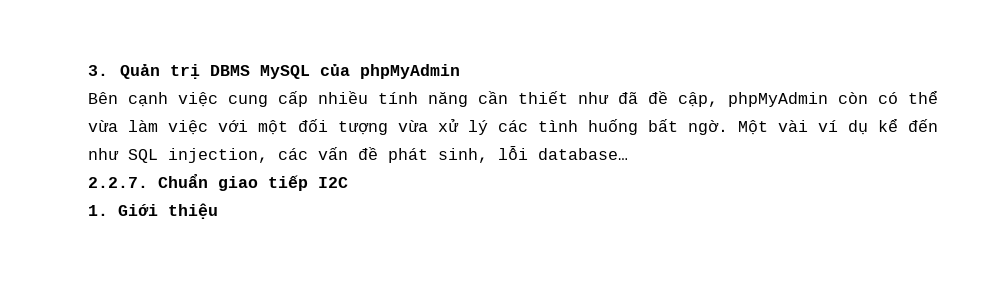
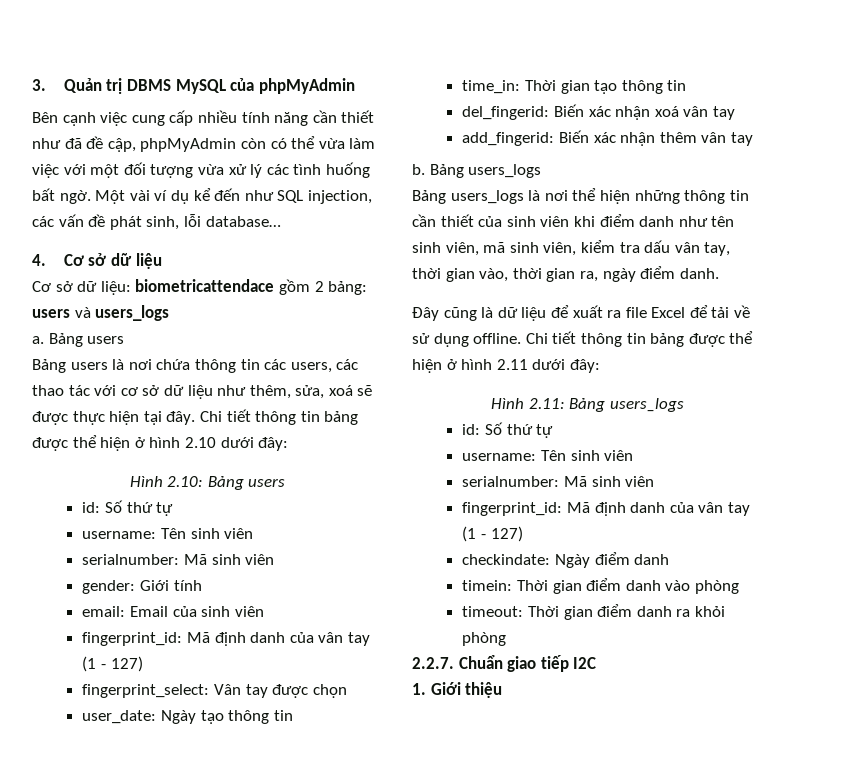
+ 4. Cơ sở dữ liệu
+ Cơ sở dữ liệu: biometricattendace gồm 2 bảng: users và users_logs
+ a. Bảng users
+ Bảng users là nơi chứa thông tin các users, các thao tác với cơ sở dữ liệu như thêm, sửa, xoá sẽ được thực hiện tại đây. Chi tiết thông tin bảng được thể hiện ở hình 2.10 dưới đây:
+ Hình 2.10: Bảng users
+ id: Số thứ tự
+ username: Tên sinh viên
+ serialnumber: Mã sinh viên
+ gender: Giới tính
+ email: Email của sinh viên
+ fingerprint_id: Mã định danh của vân tay (1 - 127)
+ fingerprint_select: Vân tay được chọn
+ user_date: Ngày tạo thông tin
+ time_in: Thời gian tạo thông tin
+ del_fingerid: Biến xác nhận xoá vân tay
+ add_fingerid: Biến xác nhận thêm vân tay
+ b. Bảng users_logs
+ Bảng users_logs là nơi thể hiện những thông tin cần thiết của sinh viên khi điểm danh như tên sinh viên, mã sinh viên, kiểm tra dấu vân tay, thời gian vào, thời gian ra, ngày điểm danh.
+ Đây cũng là dữ liệu để xuất ra file Excel để tải về sử dụng offline. Chi tiết thông tin bảng được thể hiện ở hình 2.11 dưới đây:
+ Hình 2.11: Bảng users_logs
+ id: Số thứ tự
+ username: Tên sinh viên
+ serialnumber: Mã sinh viên
+ fingerprint_id: Mã định danh của vân tay (1 - 127)
+ checkindate: Ngày điểm danh
+ timein: Thời gian điểm danh vào phòng
+ timeout: Thời gian điểm danh ra khỏi phòng

